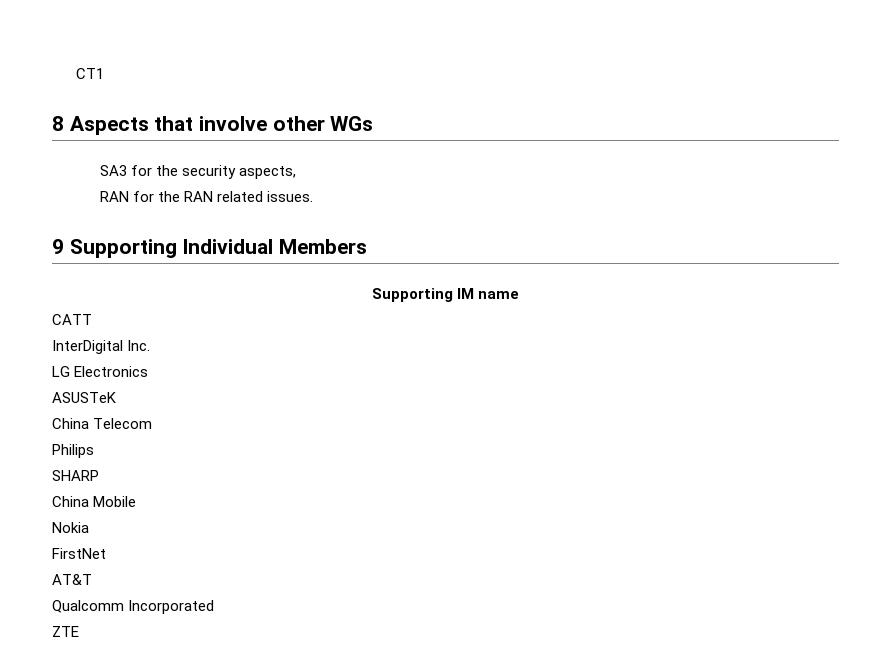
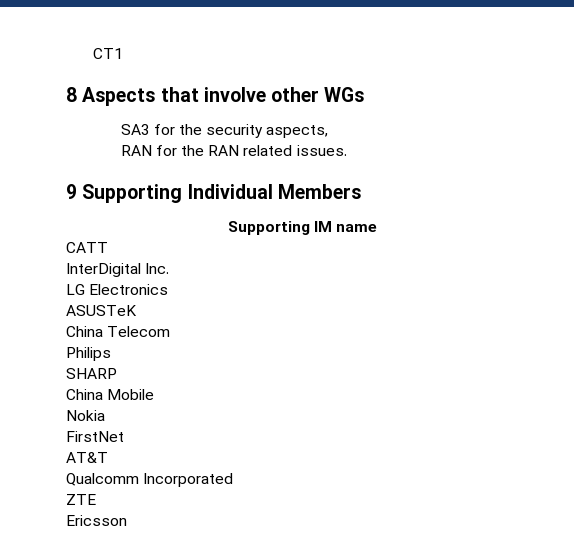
+ Ericsson

